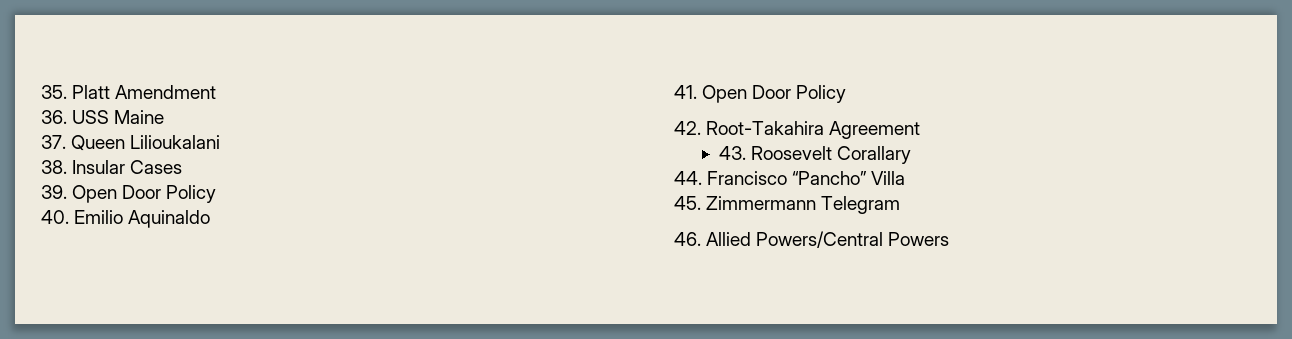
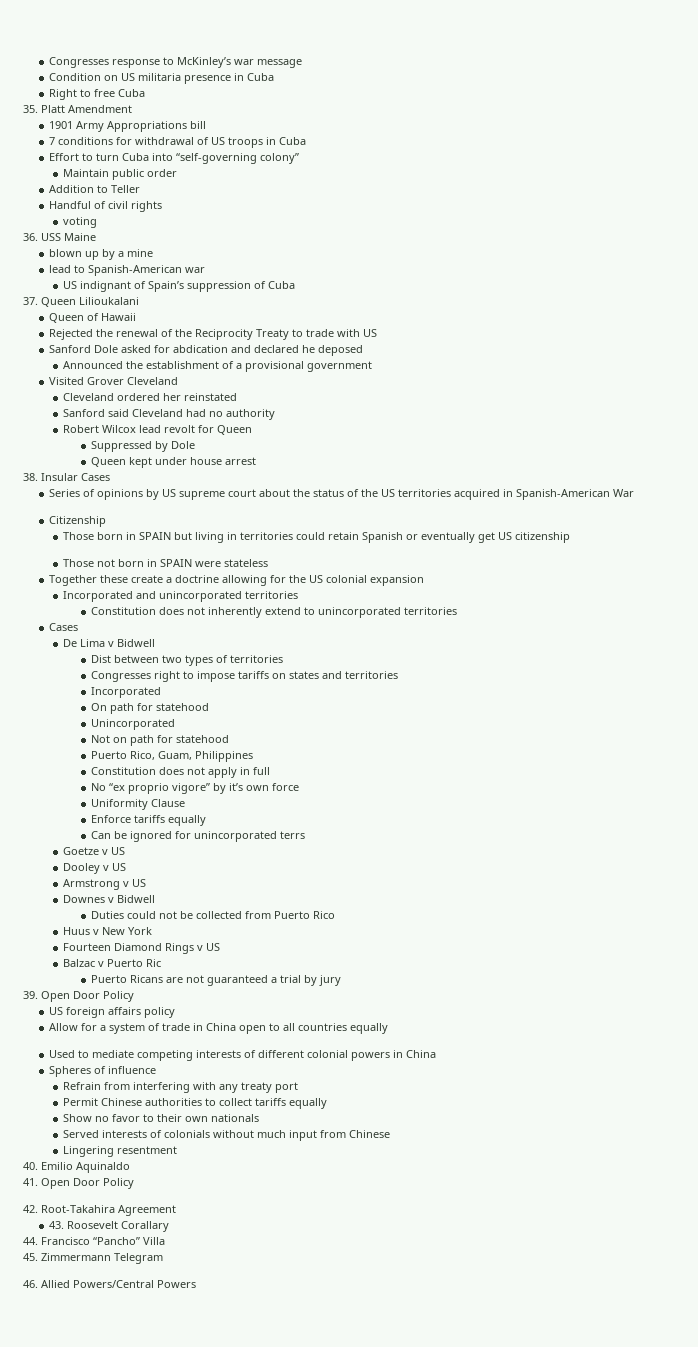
+ Congresses response to McKinley’s war message
+ Condition on US militaria presence in Cuba
+ Right to free Cuba
  35. Platt Amendment
+ 1901 Army Appropriations bill
+ 7 conditions for withdrawal of US troops in Cuba
+ Effort to turn Cuba into “self-governing colony”
+ Maintain public order
+ Addition to Teller
+ Handful of civil rights
+ voting
  36. USS Maine
+ blown up by a mine
+ lead to Spanish-American war
+ US indignant of Spain’s suppression of Cuba
  37. Queen Lilioukalani
+ Queen of Hawaii
+ Rejected the renewal of the Reciprocity Treaty to trade with US
+ Sanford Dole asked for abdication and declared he deposed
+ Announced the establishment of a provisional government
+ Visited Grover Cleveland
+ Cleveland ordered her reinstated
+ Sanford said Cleveland had no authority
+ Robert Wilcox lead revolt for Queen
+ Suppressed by Dole
+ Queen kept under house arrest
  38. Insular Cases
+ Series of opinions by US supreme court about the status of the US territories acquired in Spanish-American War
+ Citizenship
+ Those born in SPAIN but living in territories could retain Spanish or eventually get US citizenship
+ Those not born in SPAIN were stateless
+ Together these create a doctrine allowing for the US colonial expansion
+ Incorporated and unincorporated territories
+ Constitution does not inherently extend to unincorporated territories
+ Cases
+ De Lima v Bidwell
+ Dist between two types of territories
+ Congresses right to impose tariffs on states and territories
+ Incorporated
+ On path for statehood
+ Unincorporated
+ Not on path for statehood
+ Puerto Rico, Guam, Philippines
+ Constitution does not apply in full
+ No “ex proprio vigore” by it’s own force
+ Uniformity Clause
+ Enforce tariffs equally
+ Can be ignored for unincorporated terrs
+ Goetze v US
+ Dooley v US
+ Armstrong v US
+ Downes v Bidwell
+ Duties could not be collected from Puerto Rico
+ Huus v New York
+ Fourteen Diamond Rings v US
+ Balzac v Puerto Ric
+ Puerto Ricans are not guaranteed a trial by jury
  39. Open Door Policy
+ US foreign affairs policy
+ Allow for a system of trade in China open to all countries equally
+ Used to mediate competing interests of different colonial powers in China
+ Spheres of influence
+ Refrain from interfering with any treaty port
+ Permit Chinese authorities to collect tariffs equally
+ Show no favor to their own nationals
+ Served interests of colonials without much input from Chinese
+ Lingering resentment

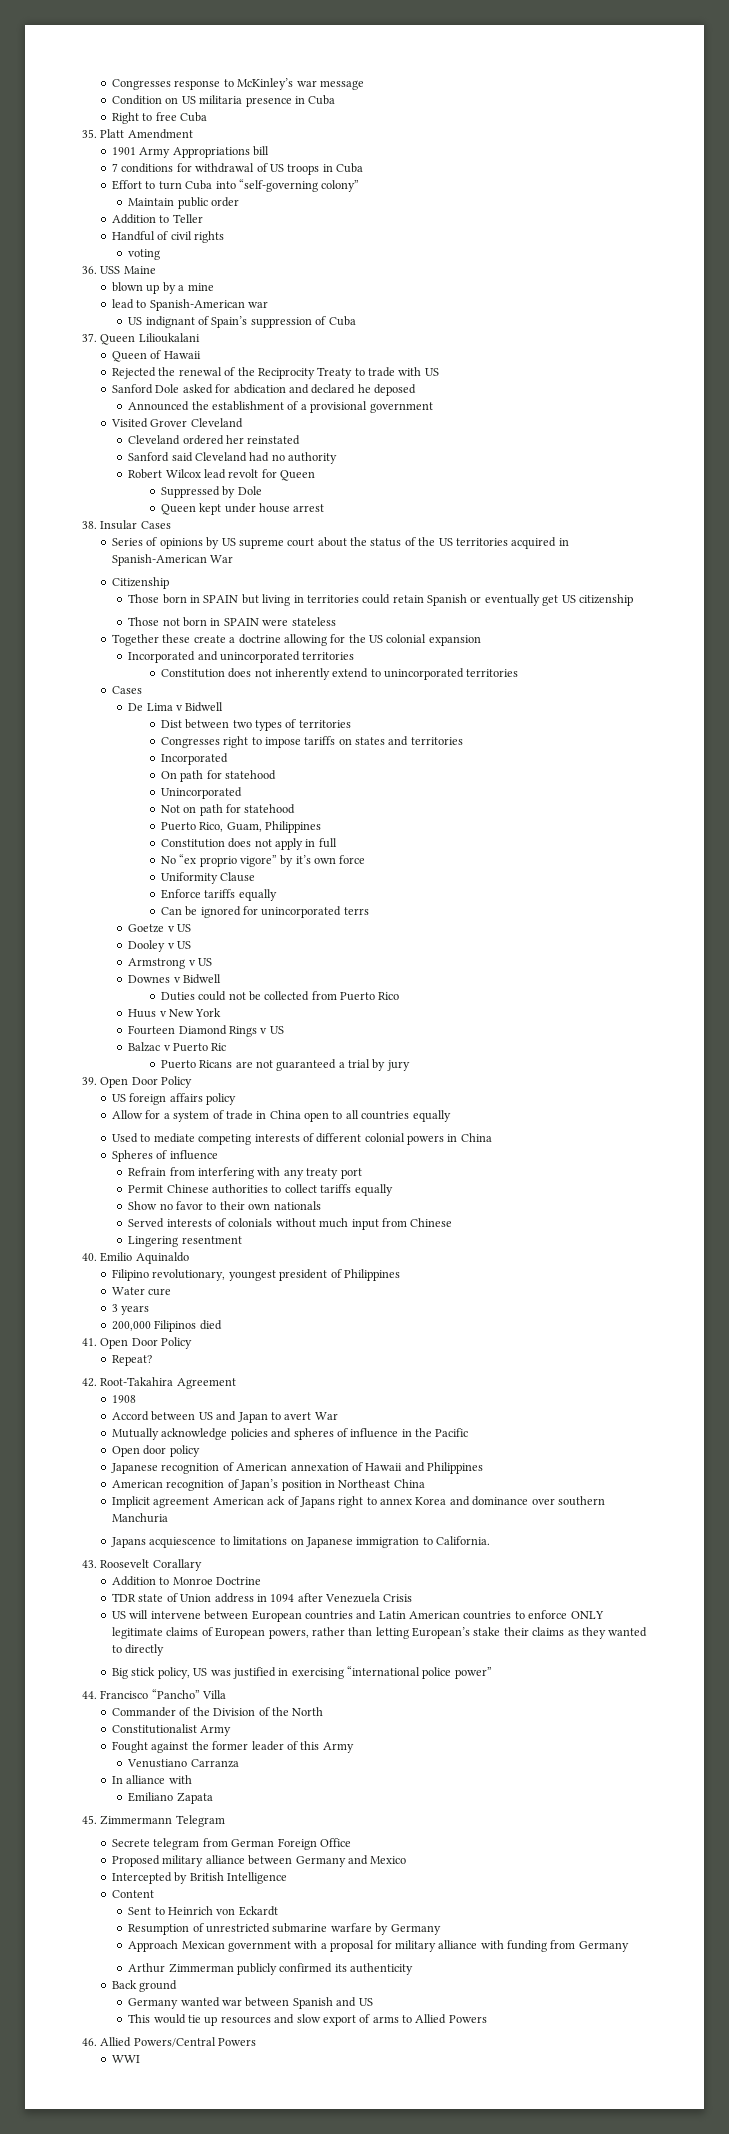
+ Filipino revolutionary, youngest president of Philippines
+ Water cure
+ 3 years
+ 200,000 Filipinos died
+ Repeat?
+ 1908
+ Accord between US and Japan to avert War
+ Mutually acknowledge policies and spheres of influence in the Pacific
+ Open door policy
+ Japanese recognition of American annexation of Hawaii and Philippines
+ American recognition of Japan’s position in Northeast China
+ Implicit agreement American ack of Japans right to annex Korea and dominance over southern Manchuria
+ Japans acquiescence to limitations on Japanese immigration to California.
  43. Roosevelt Corallary
+ Addition to Monroe Doctrine
+ TDR state of Union address in 1094 after Venezuela Crisis
+ US will intervene between European countries and Latin American countries to enforce ONLY legitimate claims of European powers, rather than letting European’s stake their claims as they wanted to directly
+ Big stick policy, US was justified in exercising “international police power”
  44. Francisco “Pancho” Villa
+ Commander of the Division of the North
+ Constitutionalist Army
+ Fought against the former leader of this Army
+ Venustiano Carranza
+ In alliance with
+ Emiliano Zapata
  45. Zimmermann Telegram
+ Secrete telegram from German Foreign Office
+ Proposed military alliance between Germany and Mexico
+ Intercepted by British Intelligence
+ Content
+ Sent to Heinrich von Eckardt
+ Resumption of unrestricted submarine warfare by Germany
+ Approach Mexican government with a proposal for military alliance with funding from Germany
+ Arthur Zimmerman publicly confirmed its authenticity
+ Back ground
+ Germany wanted war between Spanish and US
+ This would tie up resources and slow export of arms to Allied Powers
+ WWI

